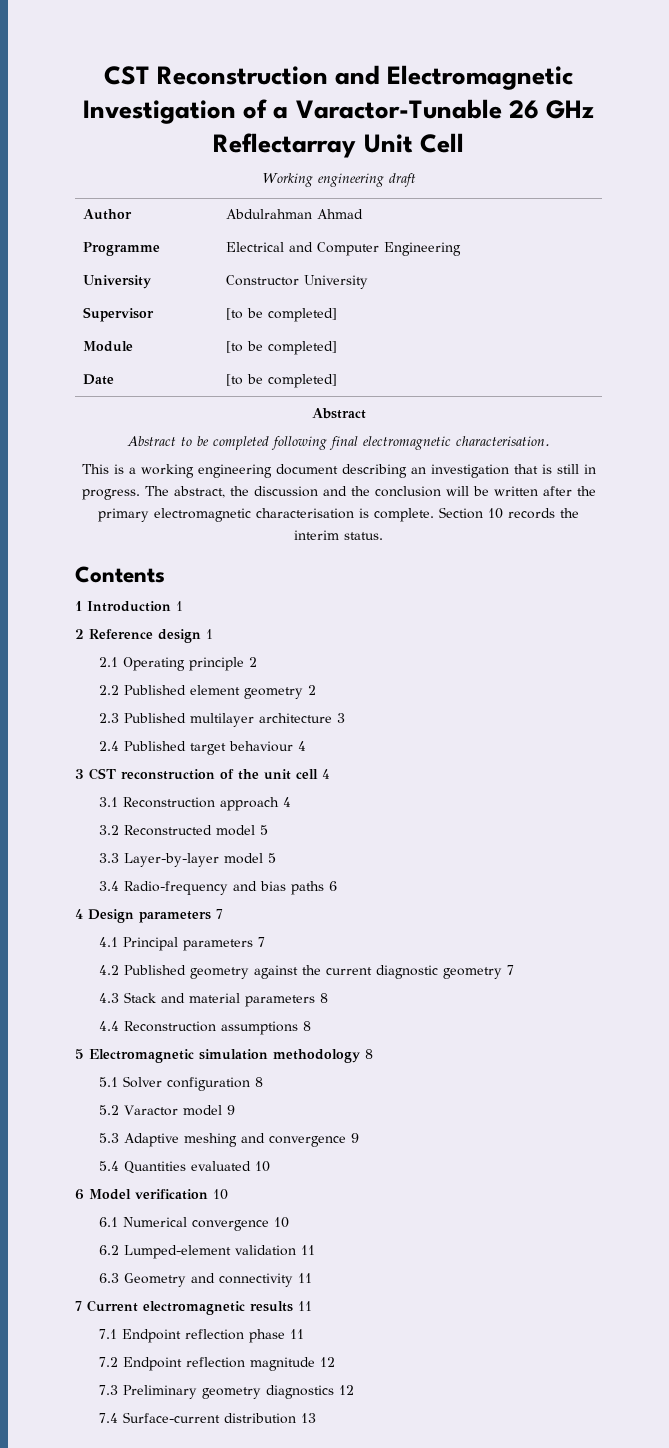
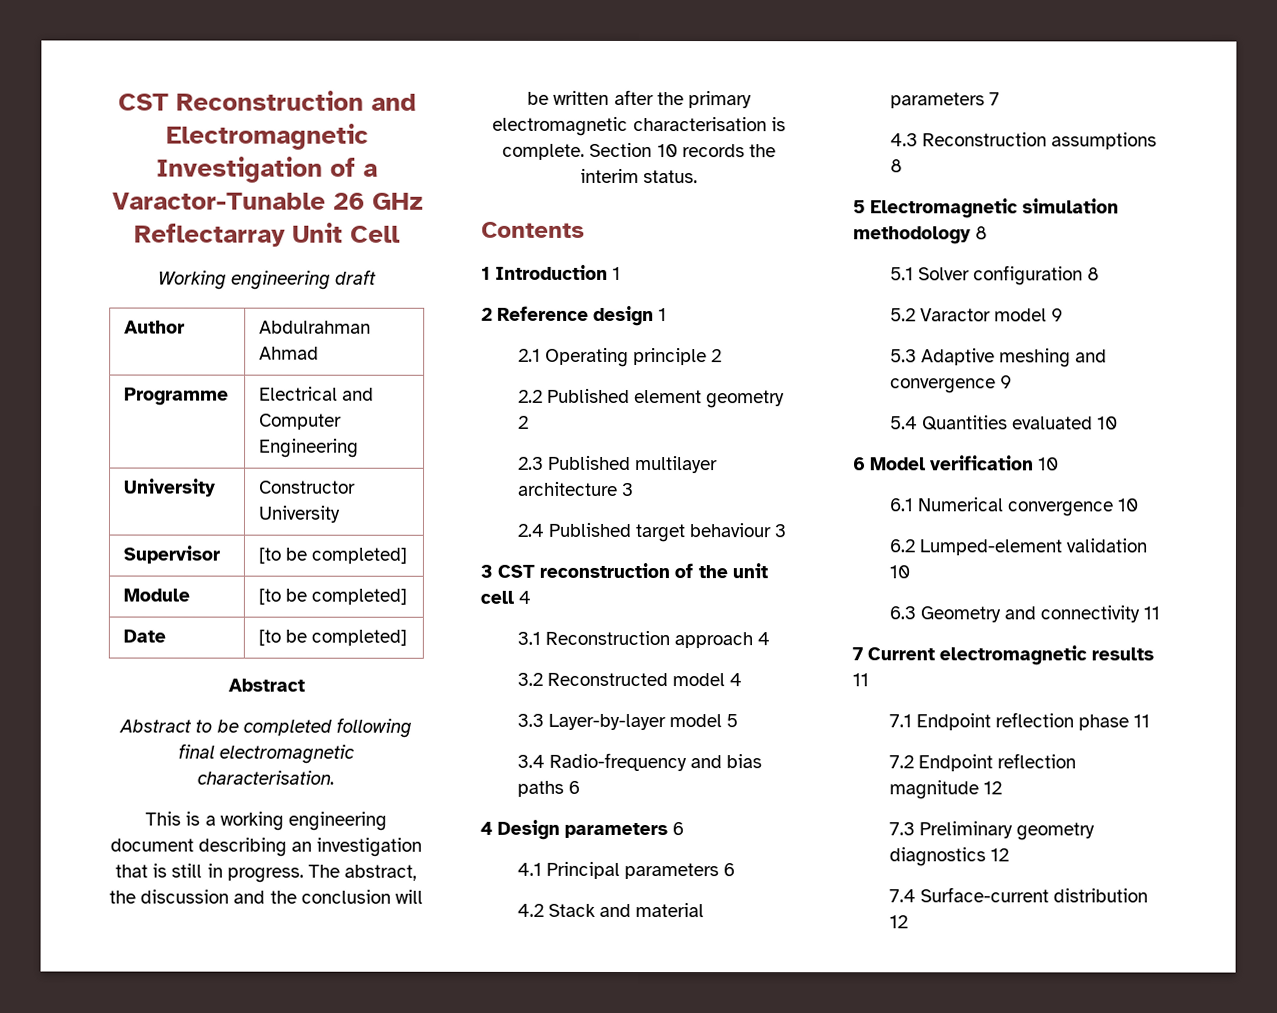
- 2.4 Published target behaviour 4
+ 2.4 Published target behaviour 3
- 3.2 Reconstructed model 5
+ 3.2 Reconstructed model 4
- 4 Design parameters 7
+ 4 Design parameters 6
- 4.1 Principal parameters 7
+ 4.1 Principal parameters 6
- 4.2 Published geometry against the current diagnostic geometry 7
- 4.3 Stack and material parameters 8
- 4.4 Reconstruction assumptions 8
+ 4.2 Stack and material parameters 7
+ 4.3 Reconstruction assumptions 8
- 6.2 Lumped-element validation 11
+ 6.2 Lumped-element validation 10
- 7.4 Surface-current distribution 13
+ 7.4 Surface-current distribution 12

